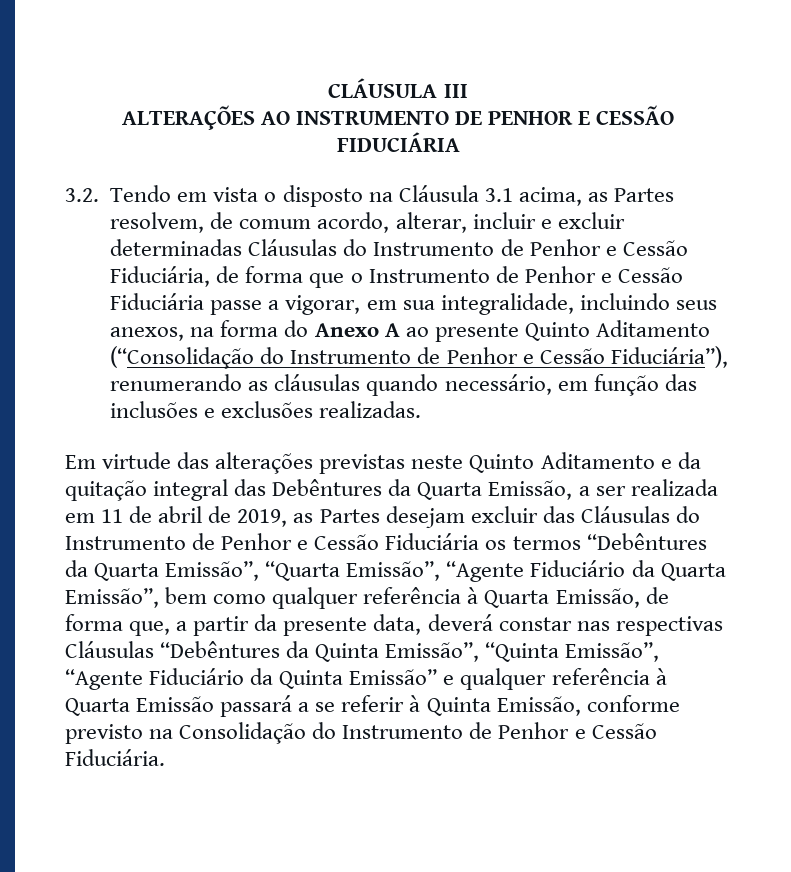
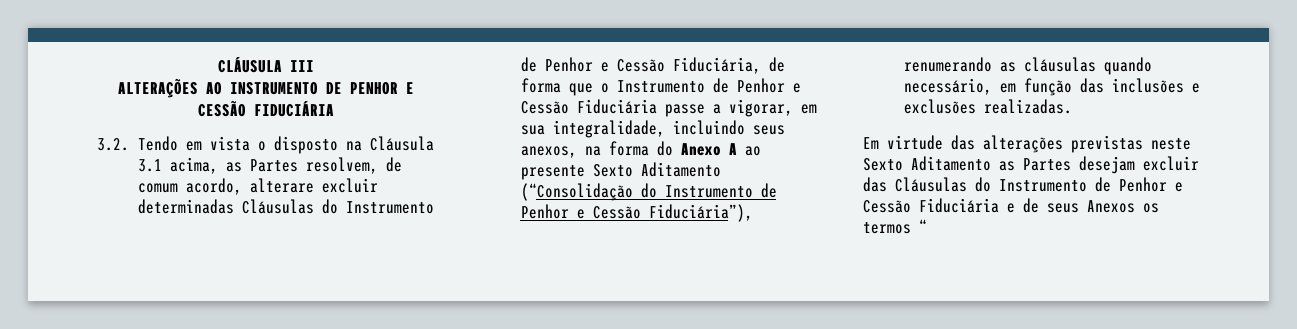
- 3.2. Tendo em vista o disposto na Cláusula 3.1 acima, as Partes resolvem, de comum acordo, alterar, incluir e excluir determinadas Cláusulas do Instrumento de Penhor e Cessão Fiduciária, de forma que o Instrumento de Penhor e Cessão Fiduciária passe a vigorar, em sua integralidade, incluindo seus anexos, na forma do Anexo A ao presente Quinto Aditamento (“Consolidação do Instrumento de Penhor e Cessão Fiduciária”), renumerando as cláusulas quando necessário, em função das inclusões e exclusões realizadas.
+ 3.2. Tendo em vista o disposto na Cláusula 3.1 acima, as Partes resolvem, de comum acordo, alterare excluir determinadas Cláusulas do Instrumento de Penhor e Cessão Fiduciária, de forma que o Instrumento de Penhor e Cessão Fiduciária passe a vigorar, em sua integralidade, incluindo seus anexos, na forma do Anexo A ao presente Sexto Aditamento (“Consolidação do Instrumento de Penhor e Cessão Fiduciária”), renumerando as cláusulas quando necessário, em função das inclusões e exclusões realizadas.
- Em virtude das alterações previstas neste Quinto Aditamento e da quitação integral das Debêntures da Quarta Emissão, a ser realizada em 11 de abril de 2019, as Partes desejam excluir das Cláusulas do Instrumento de Penhor e Cessão Fiduciária os termos “Debêntures da Quarta Emissão”, “Quarta Emissão”, “Agente Fiduciário da Quarta Emissão”, bem como qualquer referência à Quarta Emissão, de forma que, a partir da presente data, deverá constar nas respectivas Cláusulas “Debêntures da Quinta Emissão”, “Quinta Emissão”, “Agente Fiduciário da Quinta Emissão” e qualquer referência à Quarta Emissão passará a se referir à Quinta Emissão, conforme previsto na Consolidação do Instrumento de Penhor e Cessão Fiduciária.
+ Em virtude das alterações previstas neste Sexto Aditamento as Partes desejam excluir das Cláusulas do Instrumento de Penhor e Cessão Fiduciária e de seus Anexos os termos “

